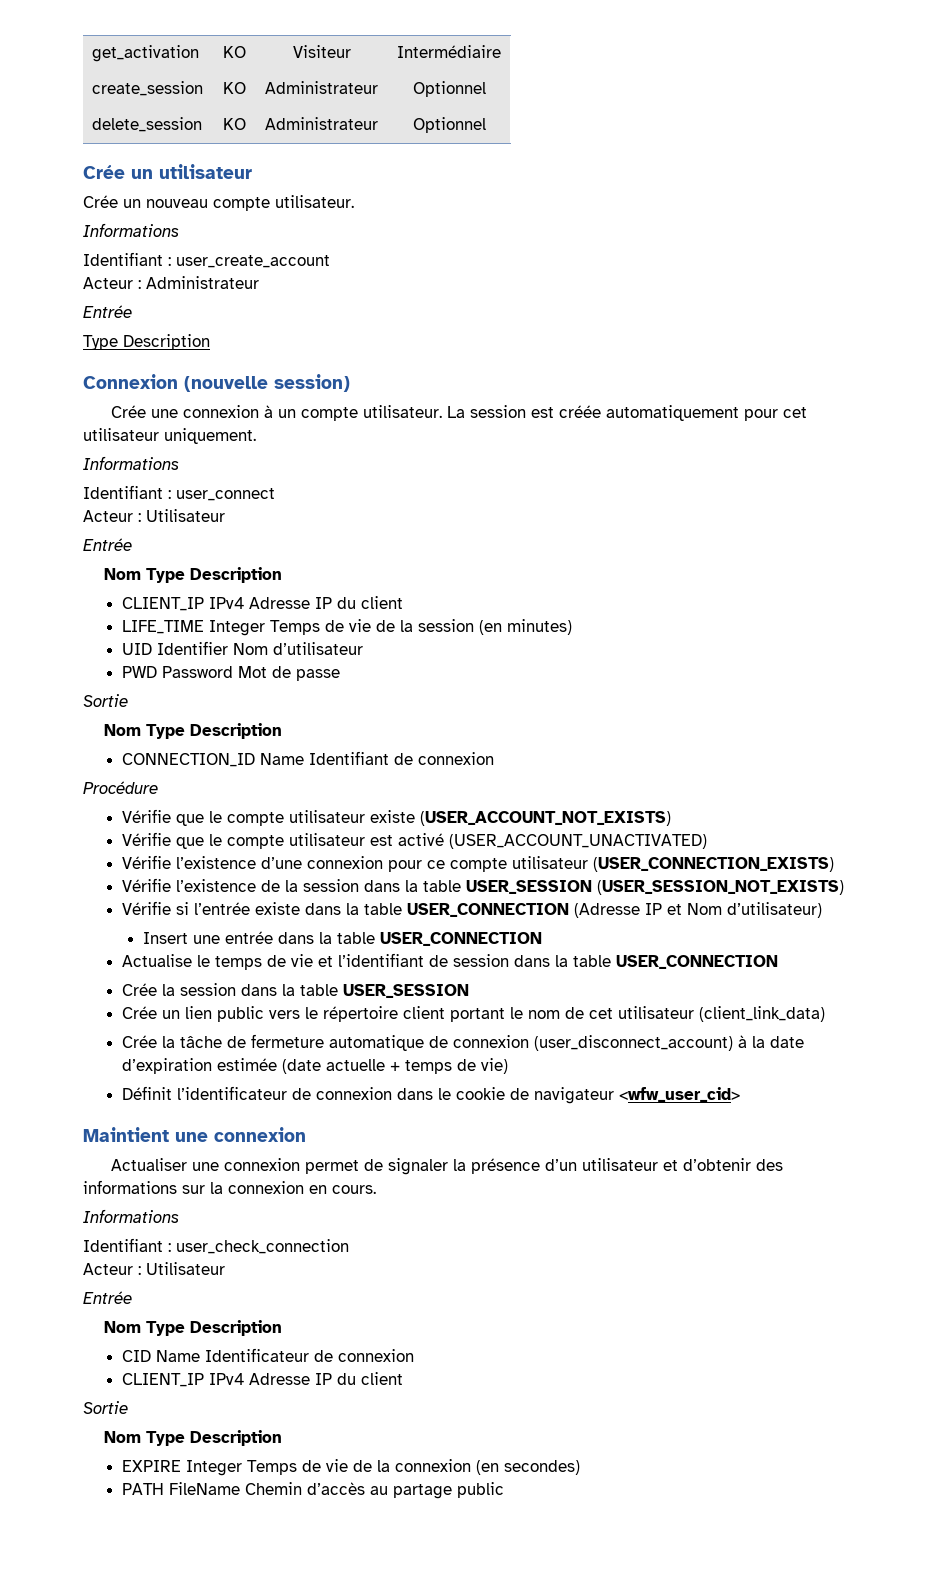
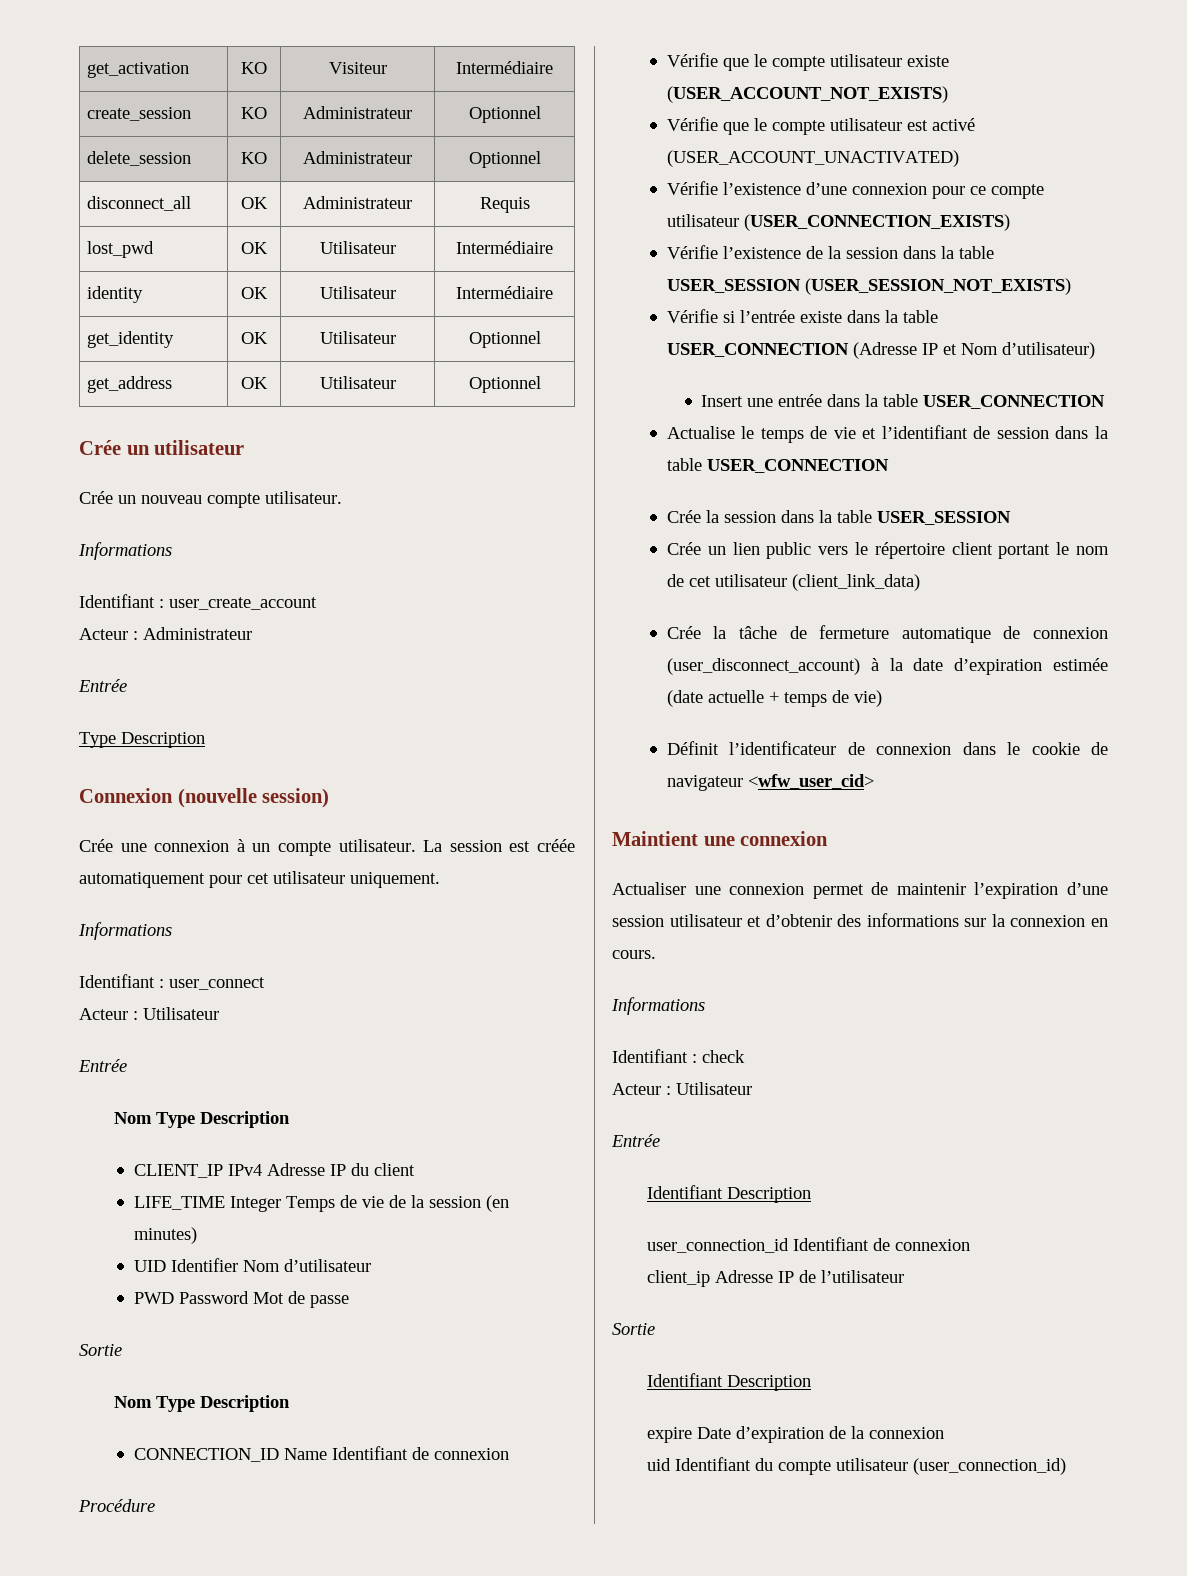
+ disconnect_all | OK | Administrateur | Requis
+ lost_pwd | OK | Utilisateur | Intermédiaire
+ identity | OK | Utilisateur | Intermédiaire
+ get_identity | OK | Utilisateur | Optionnel
+ get_address | OK | Utilisateur | Optionnel
- Actualiser une connexion permet de signaler la présence d’un utilisateur et d’obtenir des informations sur la connexion en cours.
+ Actualiser une connexion permet de maintenir l’expiration d’une session utilisateur et d’obtenir des informations sur la connexion en cours.
- Identifiant : user_check_connection
+ Identifiant : check
  Acteur : Utilisateur
  Entrée
- Nom Type Description
- CID Name Identificateur de connexion
- CLIENT_IP IPv4 Adresse IP du client
+ Identifiant Description
+ user_connection_id Identifiant de connexion
+ client_ip Adresse IP de l’utilisateur
  Sortie
- Nom Type Description
- EXPIRE Integer Temps de vie de la connexion (en secondes)
- PATH FileName Chemin d’accès au partage public
+ Identifiant Description
+ expire Date d’expiration de la connexion
+ uid Identifiant du compte utilisateur (user_connection_id)

